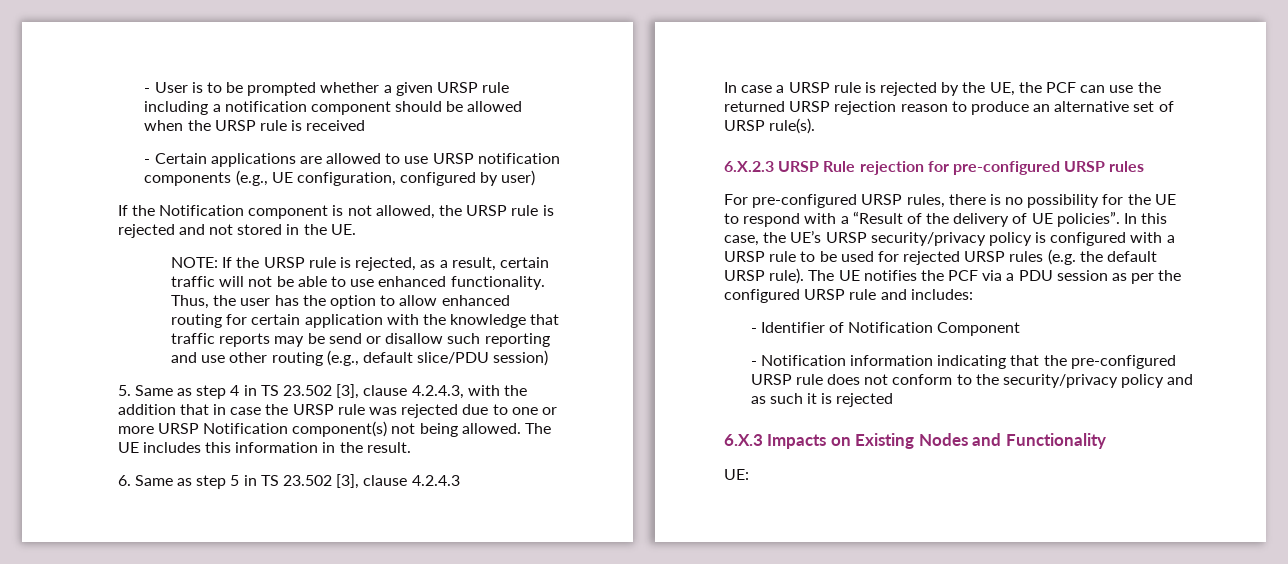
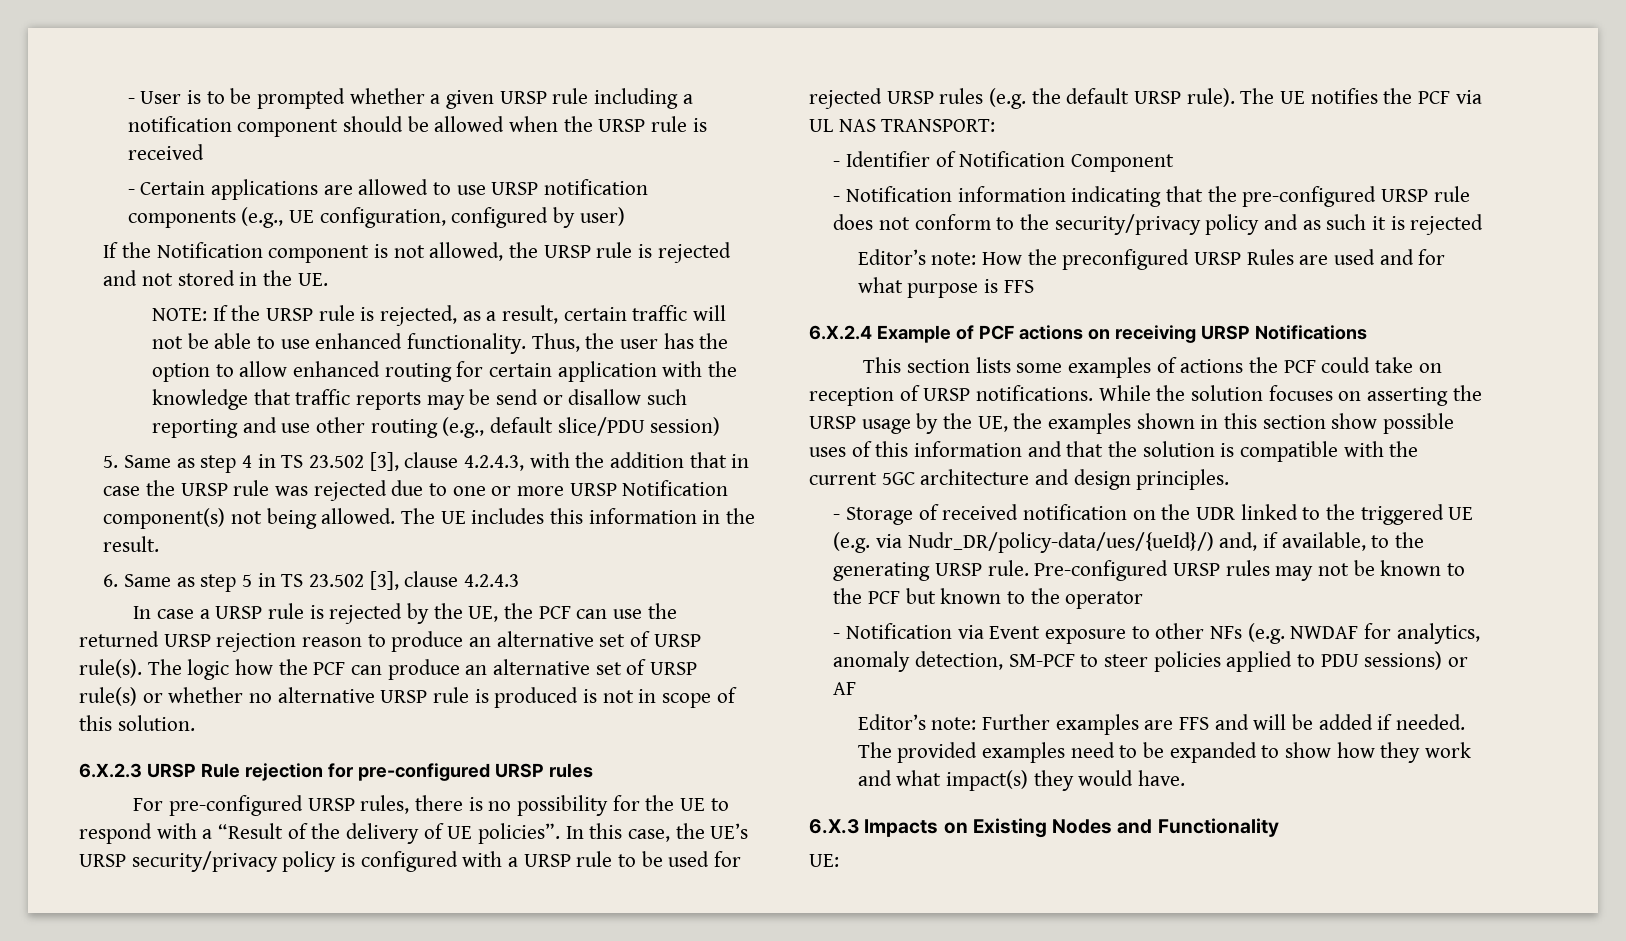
+ The logic how the PCF can produce an alternative set of URSP rule(s) or whether no alternative URSP rule is produced is not in scope of this solution.
- The UE notifies the PCF via a PDU session as per the configured URSP rule and includes:
+ The UE notifies the PCF via UL NAS TRANSPORT:
+ Editor’s note: How the preconfigured URSP Rules are used and for what purpose is FFS
+ 6.X.2.4 Example of PCF actions on receiving URSP Notifications
+ This section lists some examples of actions the PCF could take on reception of URSP notifications. While the solution focuses on asserting the URSP usage by the UE, the examples shown in this section show possible uses of this information and that the solution is compatible with the current 5GC architecture and design principles.
+ - Storage of received notification on the UDR linked to the triggered UE (e.g. via Nudr_DR/policy-data/ues/{ueId}/) and, if available, to the generating URSP rule. Pre-configured URSP rules may not be known to the PCF but known to the operator
+ - Notification via Event exposure to other NFs (e.g. NWDAF for analytics, anomaly detection, SM-PCF to steer policies applied to PDU sessions) or AF
+ Editor’s note: Further examples are FFS and will be added if needed. The provided examples need to be expanded to show how they work and what impact(s) they would have.

